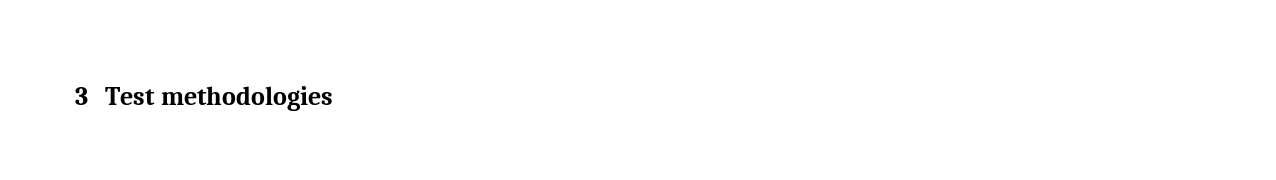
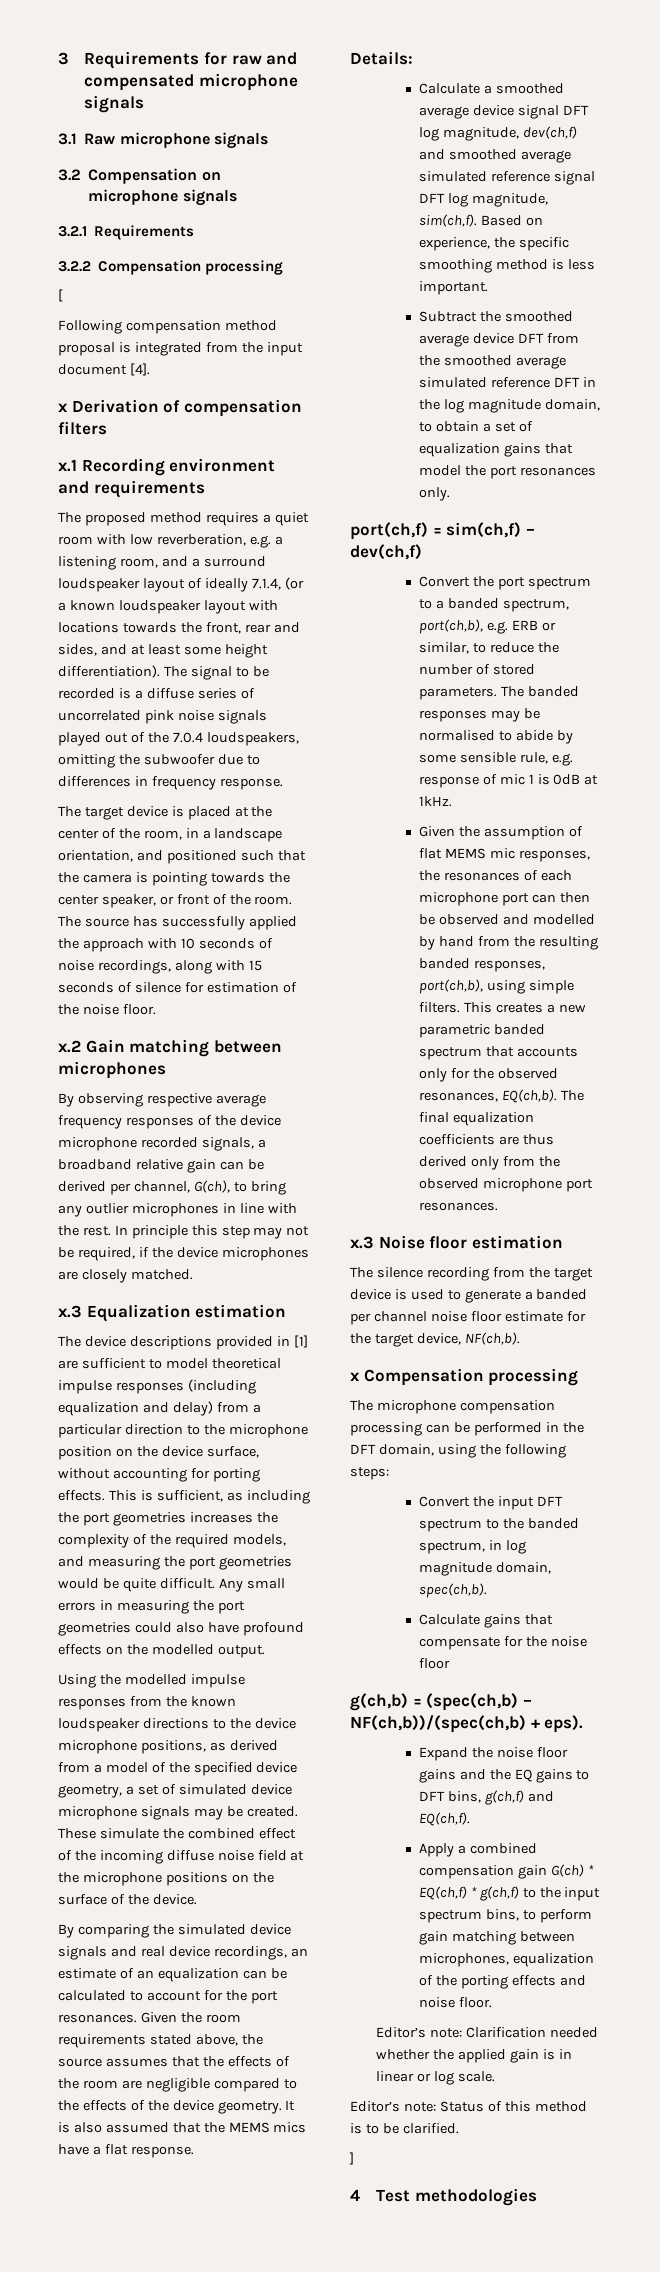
- 3 Test methodologies
+ 3 Requirements for raw and compensated microphone signals
+ 3.1 Raw microphone signals
+ 3.2 Compensation on microphone signals
+ 3.2.1 Requirements
+ 3.2.2 Compensation processing
+ [
+ Following compensation method proposal is integrated from the input document [4].
+ x Derivation of compensation filters
+ x.1 Recording environment and requirements
+ The proposed method requires a quiet room with low reverberation, e.g. a listening room, and a surround loudspeaker layout of ideally 7.1.4, (or a known loudspeaker layout with locations towards the front, rear and sides, and at least some height differentiation). The signal to be recorded is a diffuse series of uncorrelated pink noise signals played out of the 7.0.4 loudspeakers, omitting the subwoofer due to differences in frequency response.
+ The target device is placed at the center of the room, in a landscape orientation, and positioned such that the camera is pointing towards the center speaker, or front of the room. The source has successfully applied the approach with 10 seconds of noise recordings, along with 15 seconds of silence for estimation of the noise floor.
+ x.2 Gain matching between microphones
+ By observing respective average frequency responses of the device microphone recorded signals, a broadband relative gain can be derived per channel, G(ch), to bring any outlier microphones in line with the rest. In principle this step may not be required, if the device microphones are closely matched.
+ x.3 Equalization estimation
+ The device descriptions provided in [1] are sufficient to model theoretical impulse responses (including equalization and delay) from a particular direction to the microphone position on the device surface, without accounting for porting effects. This is sufficient, as including the port geometries increases the complexity of the required models, and measuring the port geometries would be quite difficult. Any small errors in measuring the port geometries could also have profound effects on the modelled output.
+ Using the modelled impulse responses from the known loudspeaker directions to the device microphone positions, as derived from a model of the specified device geometry, a set of simulated device microphone signals may be created. These simulate the combined effect of the incoming diffuse noise field at the microphone positions on the surface of the device.
+ By comparing the simulated device signals and real device recordings, an estimate of an equalization can be calculated to account for the port resonances. Given the room requirements stated above, the source assumes that the effects of the room are negligible compared to the effects of the device geometry. It is also assumed that the MEMS mics have a flat response.
+ Details:
+ Calculate a smoothed average device signal DFT log magnitude, dev(ch,f) and smoothed average simulated reference signal DFT log magnitude, sim(ch,f). Based on experience, the specific smoothing method is less important.
+ Subtract the smoothed average device DFT from the smoothed average simulated reference DFT in the log magnitude domain, to obtain a set of equalization gains that model the port resonances only.
+ port(ch,f) = sim(ch,f) – dev(ch,f)
+ Convert the port spectrum to a banded spectrum, port(ch,b), e.g. ERB or similar, to reduce the number of stored parameters. The banded responses may be normalised to abide by some sensible rule, e.g. response of mic 1 is 0dB at 1kHz.
+ Given the assumption of flat MEMS mic responses, the resonances of each microphone port can then be observed and modelled by hand from the resulting banded responses, port(ch,b), using simple filters. This creates a new parametric banded spectrum that accounts only for the observed resonances, EQ(ch,b). The final equalization coefficients are thus derived only from the observed microphone port resonances.
+ x.3 Noise floor estimation
+ The silence recording from the target device is used to generate a banded per channel noise floor estimate for the target device, NF(ch,b).
+ x Compensation processing
+ The microphone compensation processing can be performed in the DFT domain, using the following steps:
+ Convert the input DFT spectrum to the banded spectrum, in log magnitude domain, spec(ch,b).
+ Calculate gains that compensate for the noise floor
+ g(ch,b) = (spec(ch,b) – NF(ch,b))/(spec(ch,b) + eps).
+ Expand the noise floor gains and the EQ gains to DFT bins, g(ch,f) and EQ(ch,f).
+ Apply a combined compensation gain G(ch) * EQ(ch,f) * g(ch,f) to the input spectrum bins, to perform gain matching between microphones, equalization of the porting effects and noise floor.
+ Editor’s note: Clarification needed whether the applied gain is in linear or log scale.
+ Editor’s note: Status of this method is to be clarified.
+ ]
+ 4 Test methodologies

